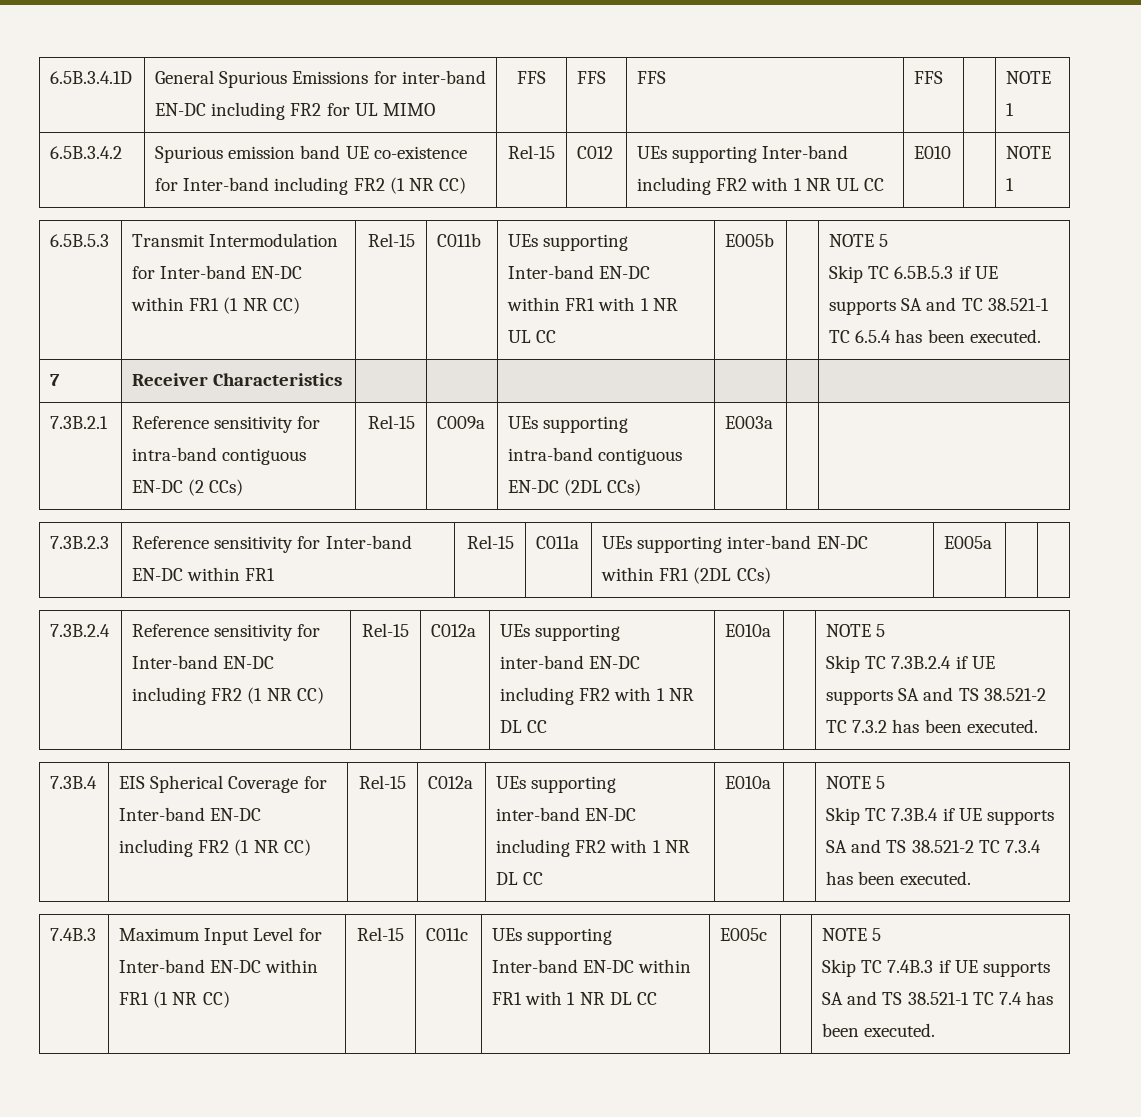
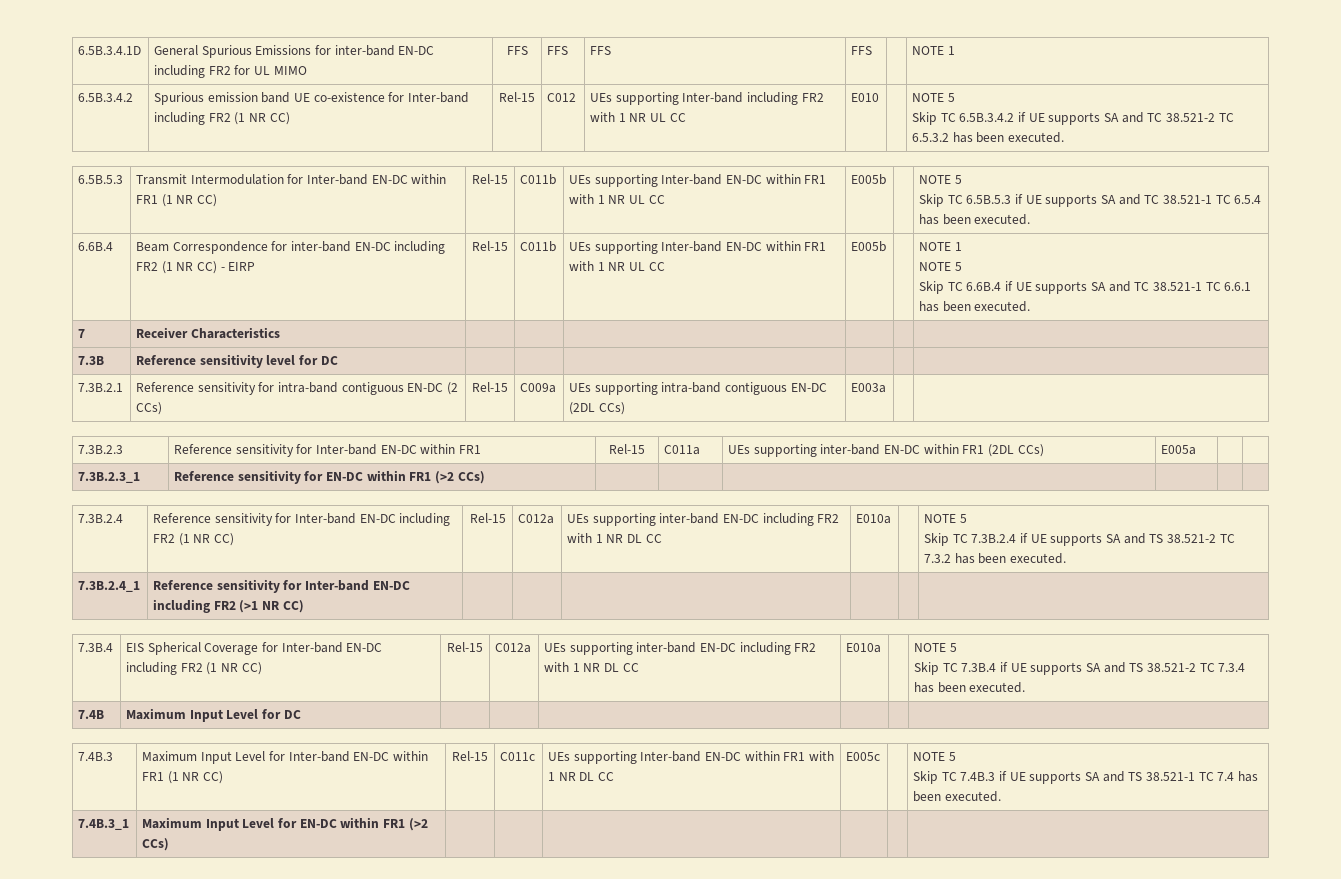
- E010 | | NOTE 1
+ E010 | | NOTE 5
+ Skip TC 6.5B.3.4.2 if UE supports SA and TC 38.521-2 TC 6.5.3.2 has been executed.
- 7 | Receiver Characteristics
+ 6.6B.4 | Beam Correspondence for inter-band EN-DC including FR2 (1 NR CC) - EIRP | Rel-15 | C011b | UEs supporting Inter-band EN-DC within FR1 with 1 NR UL CC | E005b | | NOTE 1
+ NOTE 5
+ Skip TC 6.6B.4 if UE supports SA and TC 38.521-1 TC 6.6.1 has been executed.
+ 7 | Receiver Characteristics | | | | | |
+ 7.3B | Reference sensitivity level for DC | | | | | |
+ 7.3B.2.3_1 | Reference sensitivity for EN-DC within FR1 (>2 CCs) | | | | | |
+ 7.3B.2.4_1 | Reference sensitivity for Inter-band EN-DC including FR2 (>1 NR CC) | | | | | |
+ 7.4B | Maximum Input Level for DC | | | | | |
+ 7.4B.3_1 | Maximum Input Level for EN-DC within FR1 (>2 CCs) | | | | | |

